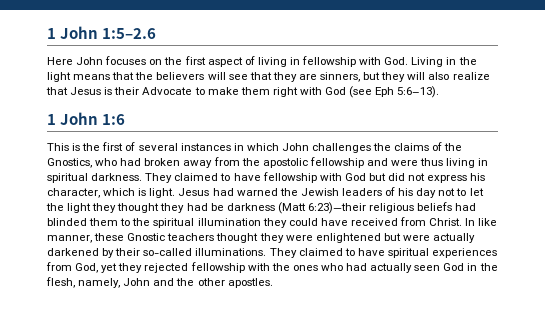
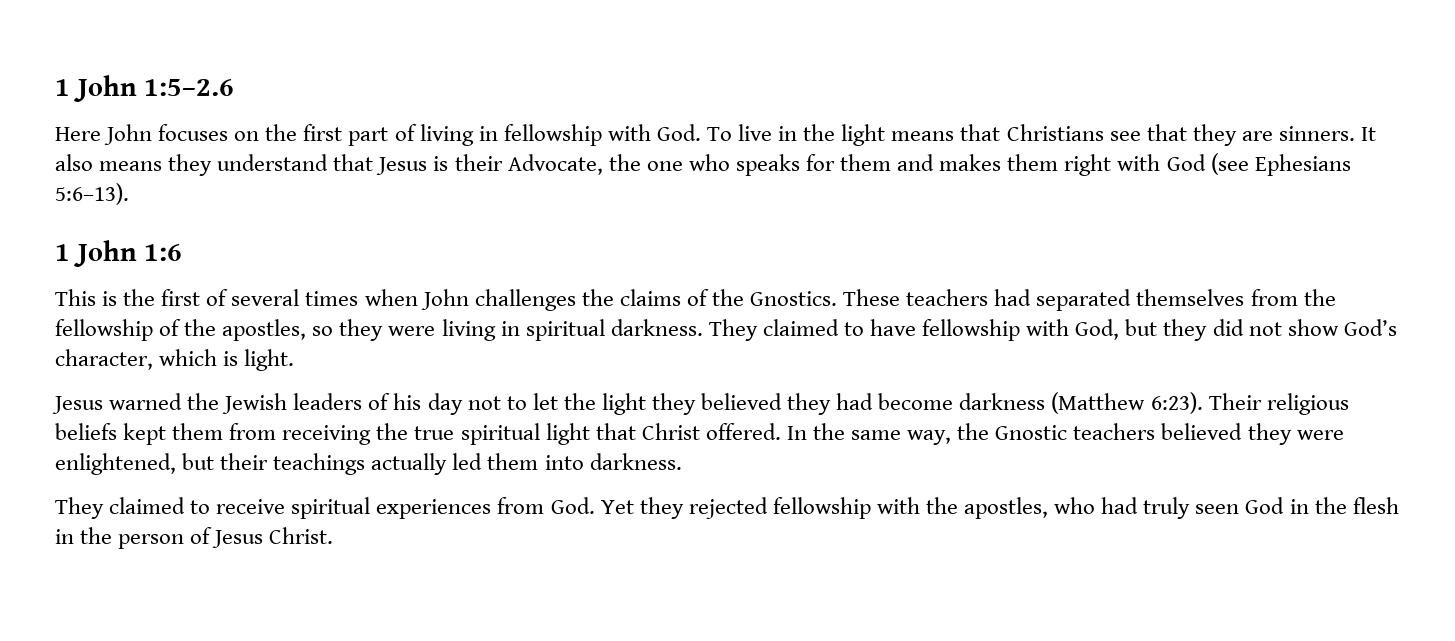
- Here John focuses on the first aspect of living in fellowship with God. Living in the light means that the believers will see that they are sinners, but they will also realize that Jesus is their Advocate to make them right with God (see Eph 5:6–13).
+ Here John focuses on the first part of living in fellowship with God. To live in the light means that Christians see that they are sinners. It also means they understand that Jesus is their Advocate, the one who speaks for them and makes them right with God (see Ephesians 5:6–13).
- This is the first of several instances in which John challenges the claims of the Gnostics, who had broken away from the apostolic fellowship and were thus living in spiritual darkness.
+ This is the first of several times when John challenges the claims of the Gnostics. These teachers had separated themselves from the fellowship of the apostles, so they were living in spiritual darkness.
- They claimed to have fellowship with God but did not express his character, which is light. Jesus had warned the Jewish leaders of his day not to let the light they thought they had be darkness (Matt 6:23)—their religious beliefs had blinded them to the spiritual illumination they could have received from Christ. In like manner, these Gnostic teachers thought they were enlightened but were actually darkened by their so-called illuminations. They claimed to have spiritual experiences from God, yet they rejected fellowship with the ones who had actually seen God in the flesh, namely, John and the other apostles.
+ They claimed to have fellowship with God, but they did not show God’s character, which is light.
+ Jesus warned the Jewish leaders of his day not to let the light they believed they had become darkness (Matthew 6:23). Their religious beliefs kept them from receiving the true spiritual light that Christ offered. In the same way, the Gnostic teachers believed they were enlightened, but their teachings actually led them into darkness.
+ They claimed to receive spiritual experiences from God. Yet they rejected fellowship with the apostles, who had truly seen God in the flesh in the person of Jesus Christ.

